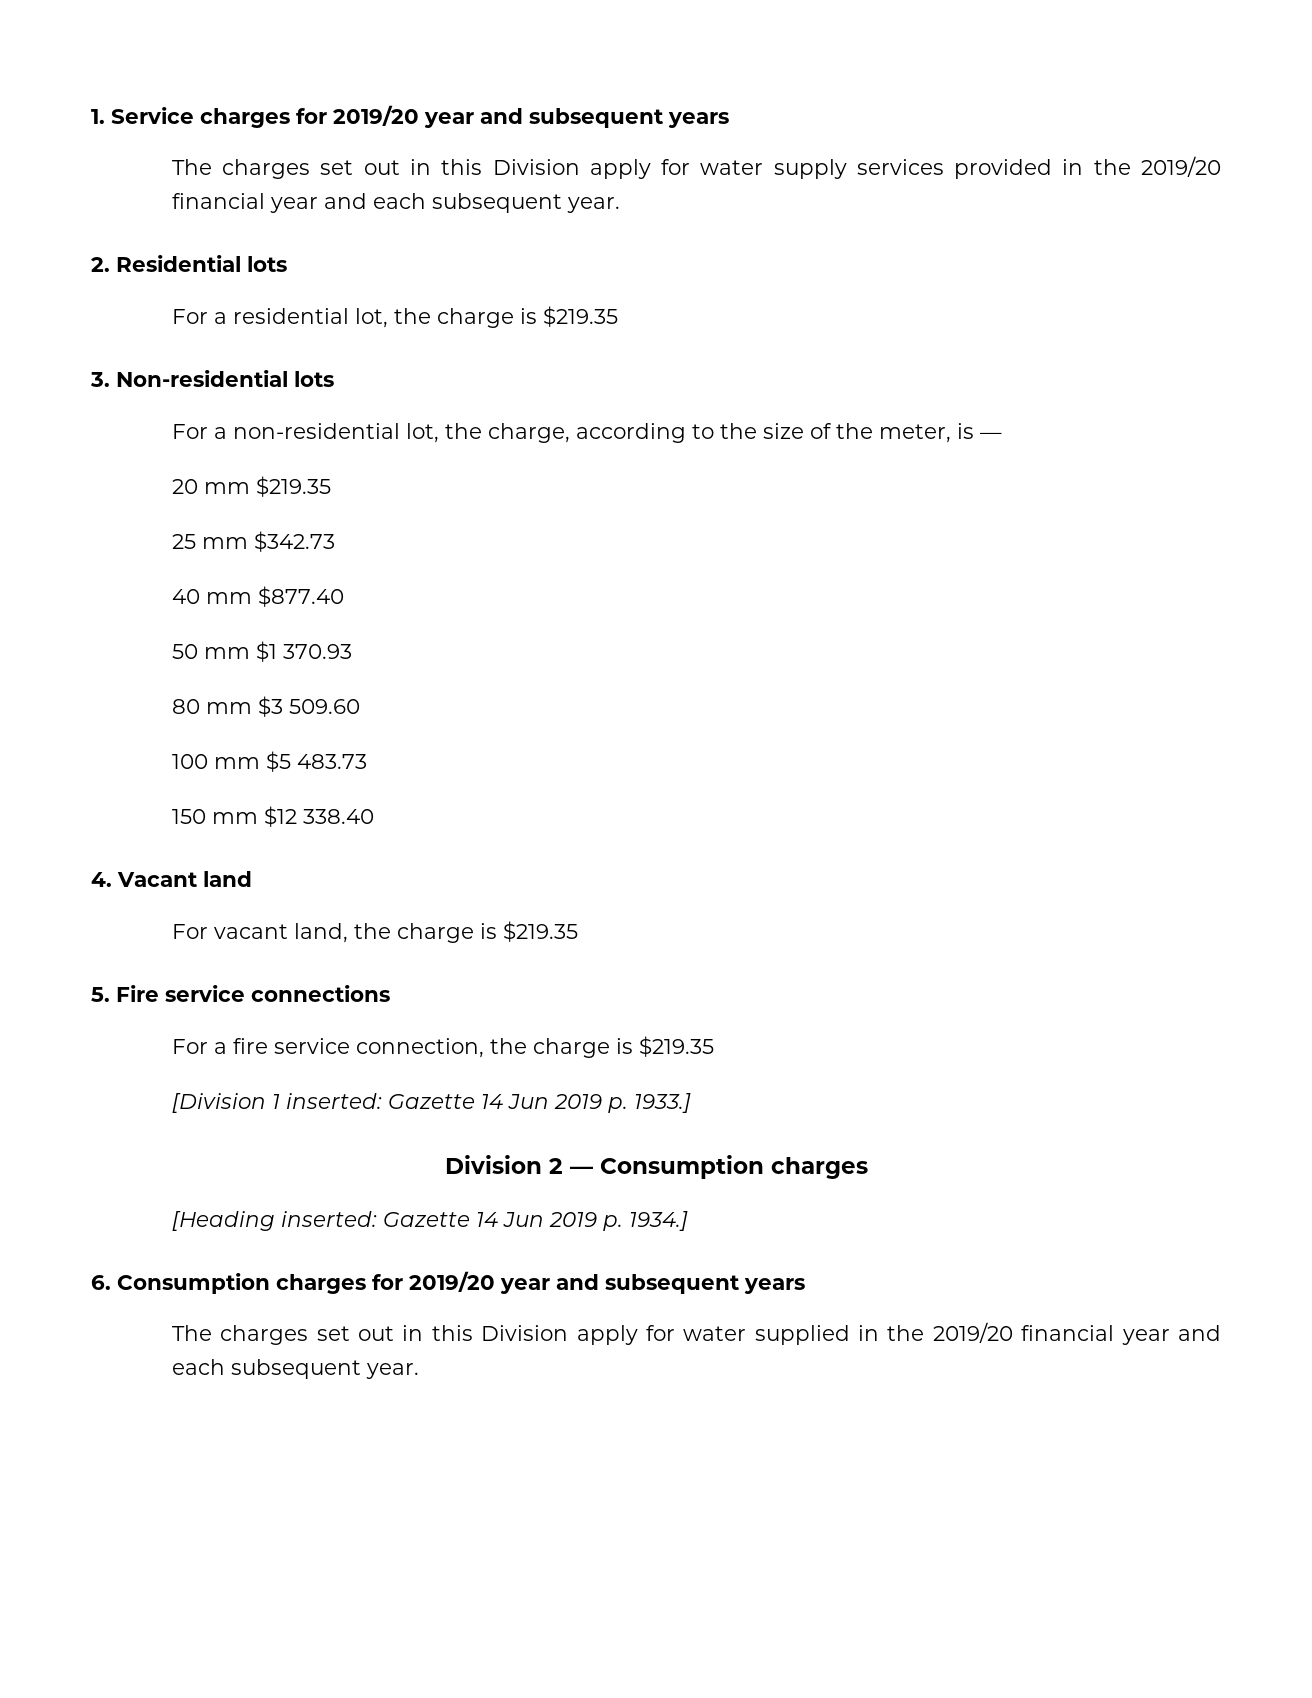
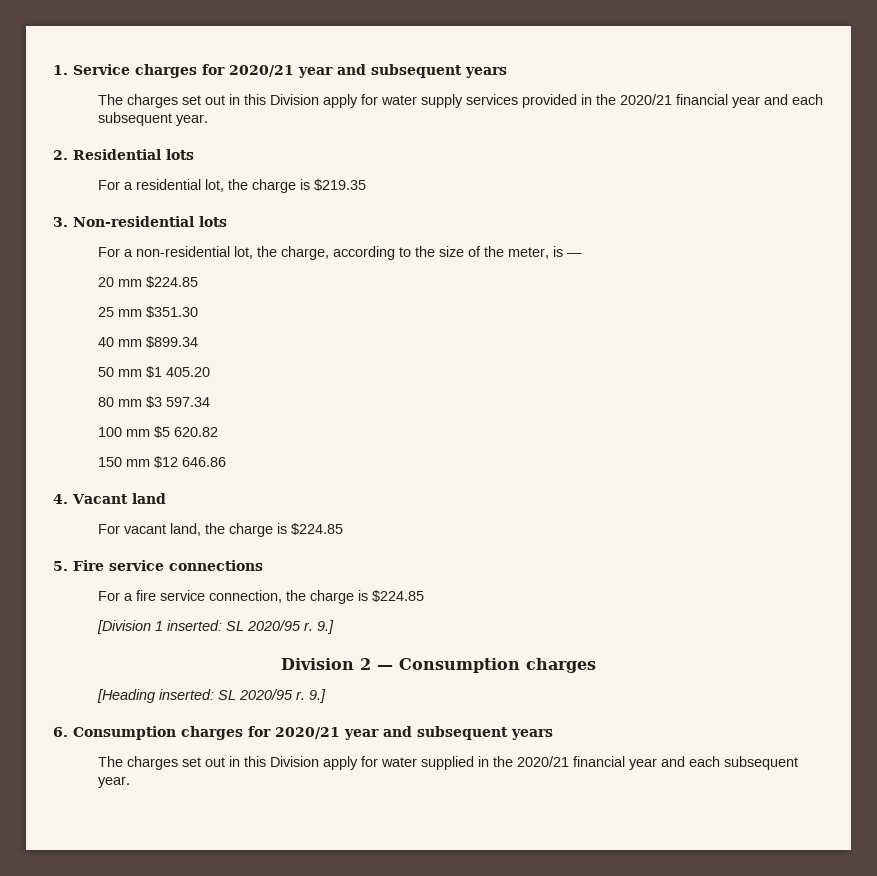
- 1. Service charges for 2019/20 year and subsequent years
+ 1. Service charges for 2020/21 year and subsequent years
- The charges set out in this Division apply for water supply services provided in the 2019/20 financial year and each subsequent year.
+ The charges set out in this Division apply for water supply services provided in the 2020/21 financial year and each subsequent year.
- 20 mm $219.35
+ 20 mm $224.85
- 25 mm $342.73
+ 25 mm $351.30
- 40 mm $877.40
+ 40 mm $899.34
- 50 mm $1 370.93
+ 50 mm $1 405.20
- 80 mm $3 509.60
+ 80 mm $3 597.34
- 100 mm $5 483.73
+ 100 mm $5 620.82
- 150 mm $12 338.40
+ 150 mm $12 646.86
- For vacant land, the charge is $219.35
+ For vacant land, the charge is $224.85
- For a fire service connection, the charge is $219.35
+ For a fire service connection, the charge is $224.85
- [Division 1 inserted: Gazette 14 Jun 2019 p. 1933.]
+ [Division 1 inserted: SL 2020/95 r. 9.]
- [Heading inserted: Gazette 14 Jun 2019 p. 1934.]
+ [Heading inserted: SL 2020/95 r. 9.]
- 6. Consumption charges for 2019/20 year and subsequent years
+ 6. Consumption charges for 2020/21 year and subsequent years
- The charges set out in this Division apply for water supplied in the 2019/20 financial year and each subsequent year.
+ The charges set out in this Division apply for water supplied in the 2020/21 financial year and each subsequent year.

